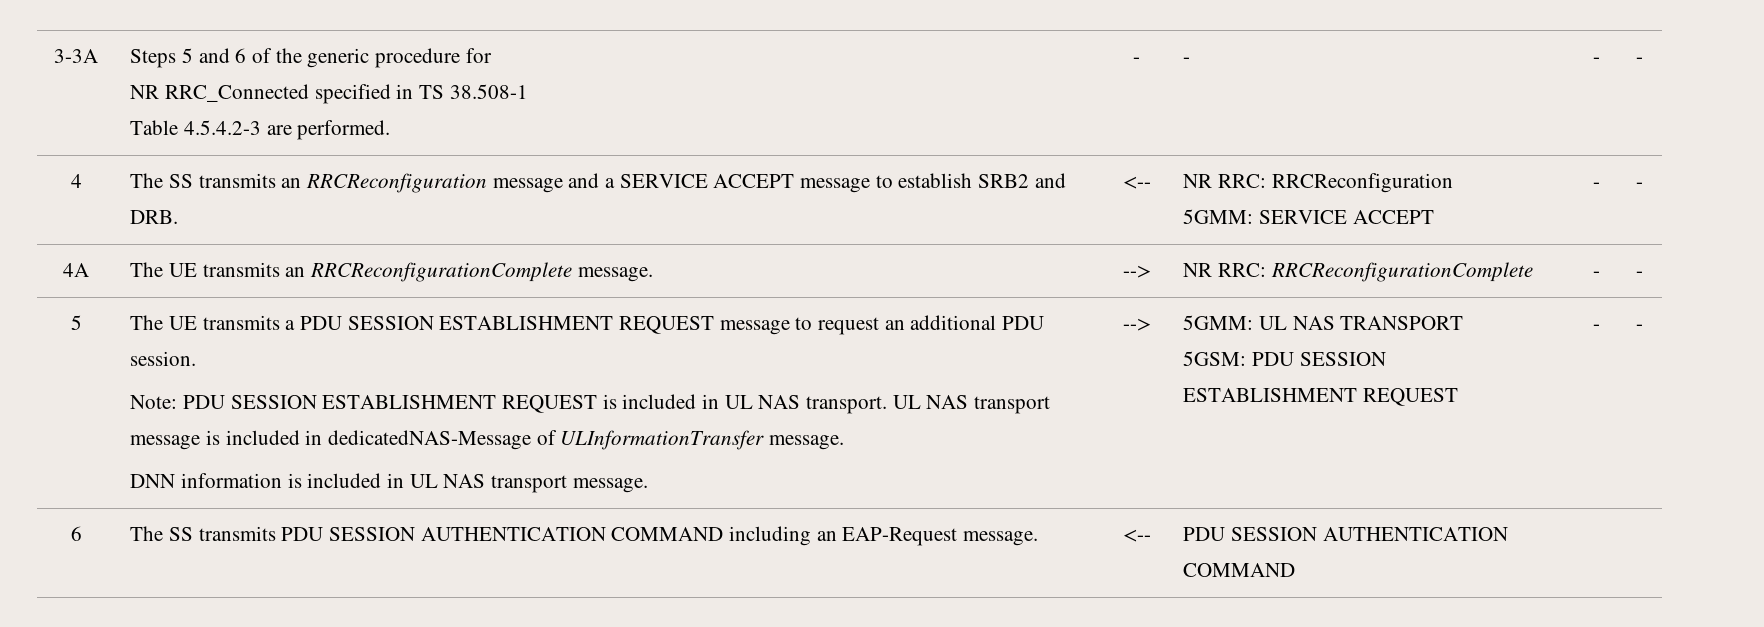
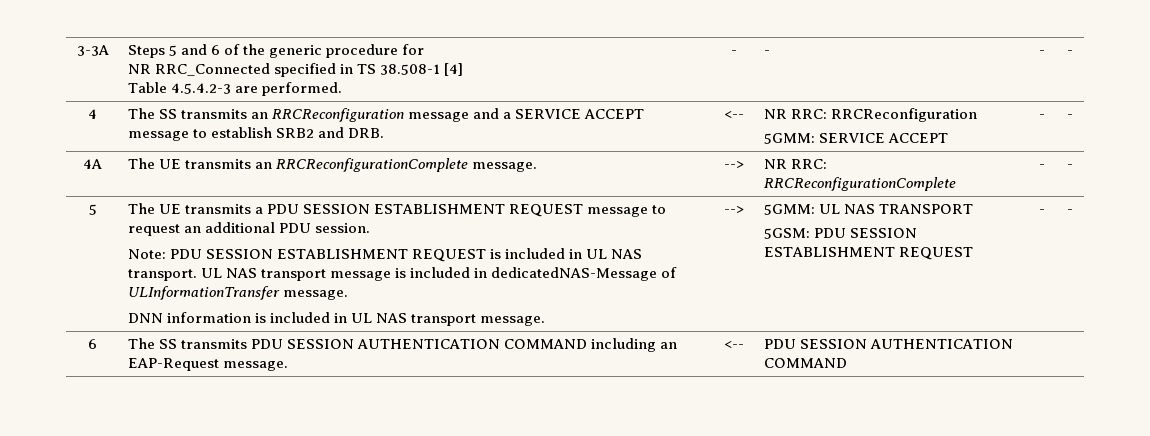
  3-3A | Steps 5 and 6 of the generic procedure for
- NR RRC_Connected specified in TS 38.508-1
+ NR RRC_Connected specified in TS 38.508-1 [4]

